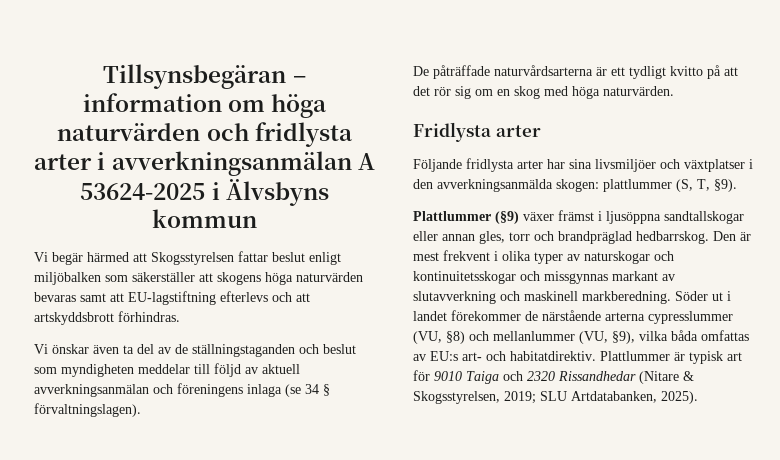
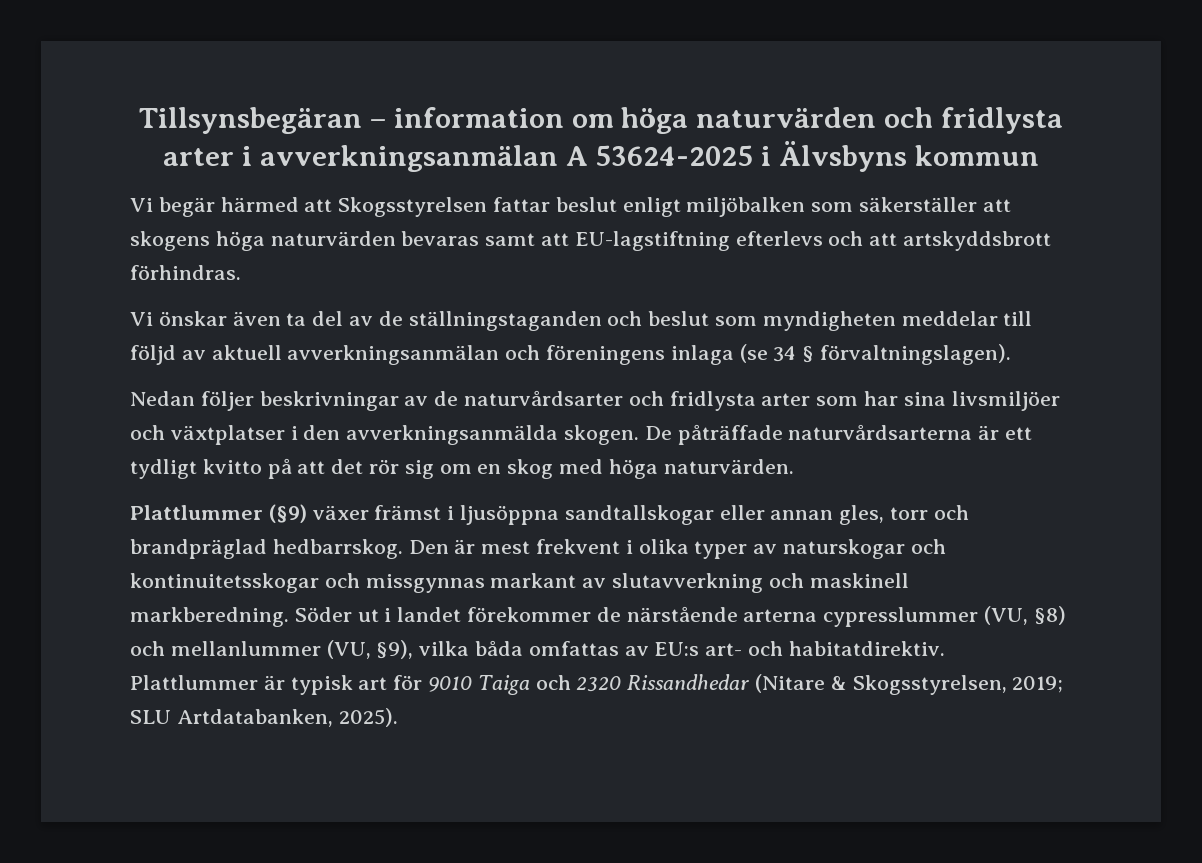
+ Nedan följer beskrivningar av de naturvårdsarter och fridlysta arter som har sina livsmiljöer och växtplatser i den avverkningsanmälda skogen.
- Fridlysta arter
- Följande fridlysta arter har sina livsmiljöer och växtplatser i den avverkningsanmälda skogen: plattlummer (S, T, §9).

